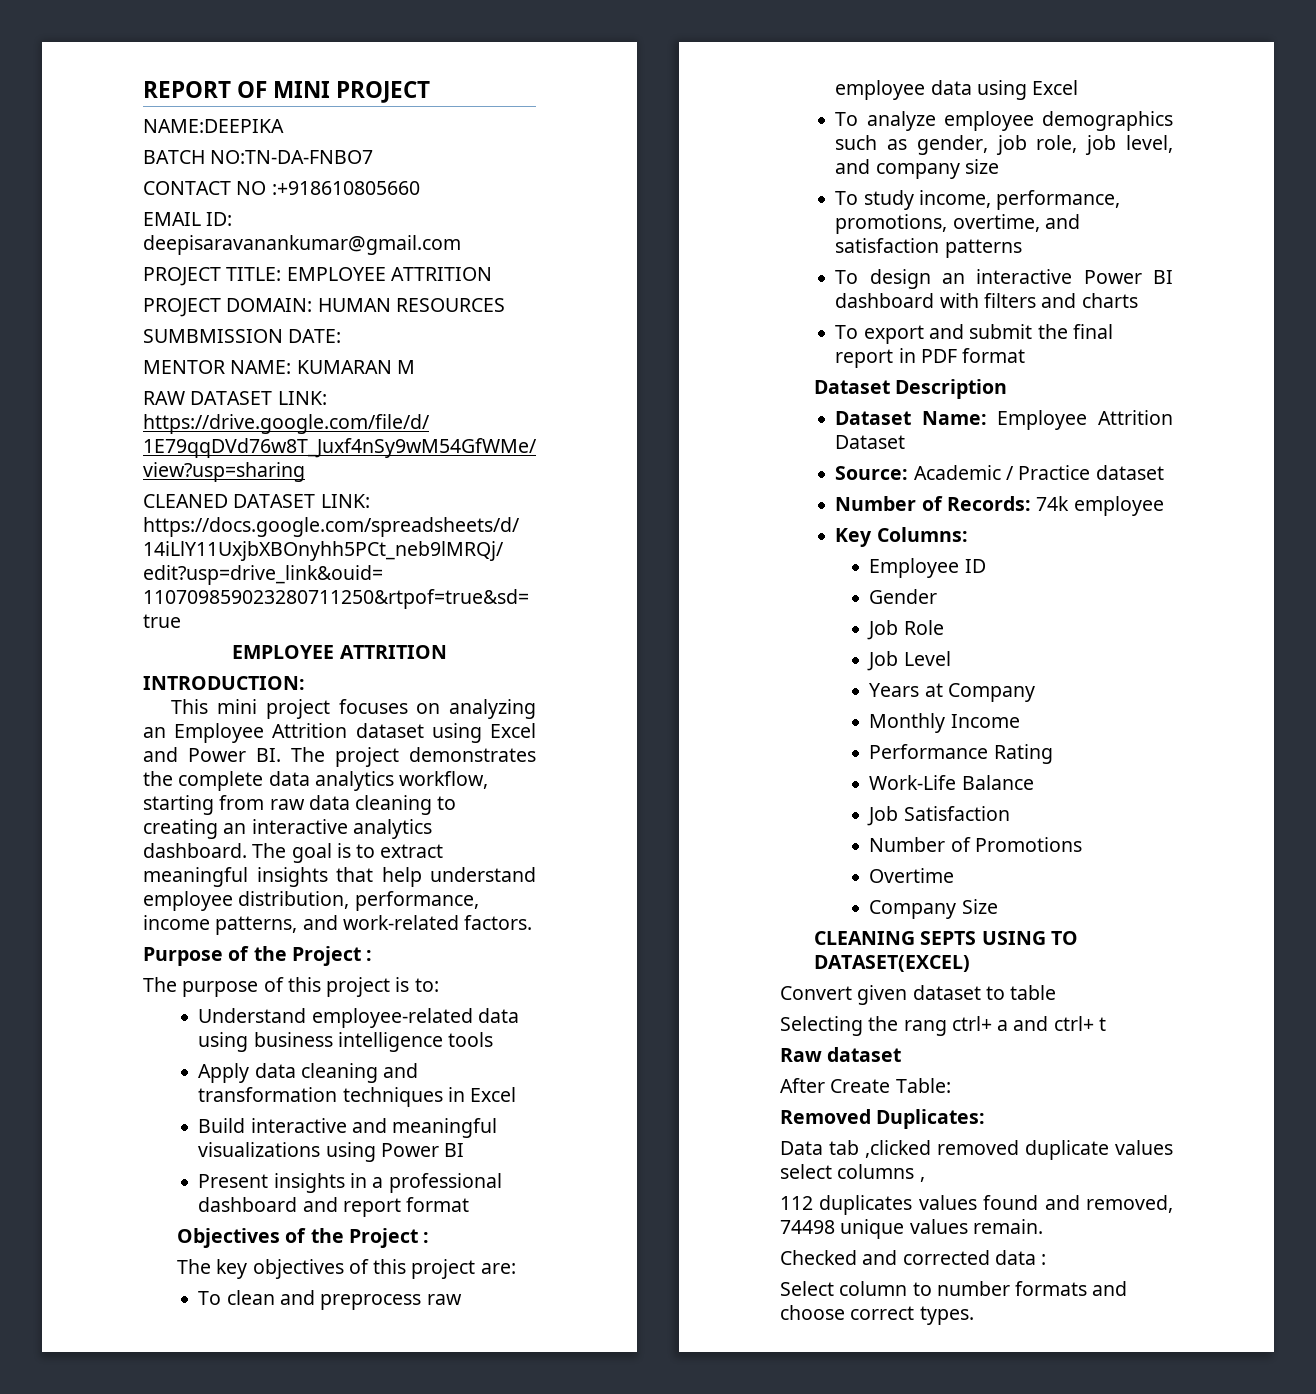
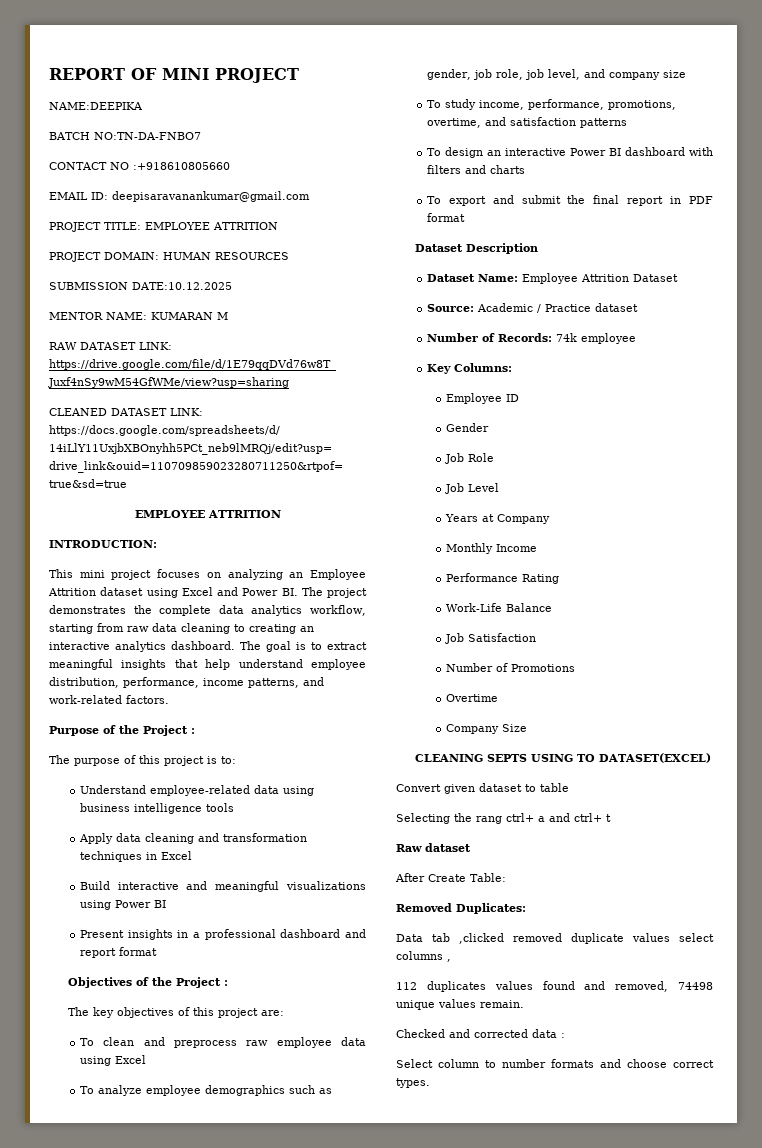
- SUMBMISSION DATE:
+ SUBMISSION DATE:10.12.2025

